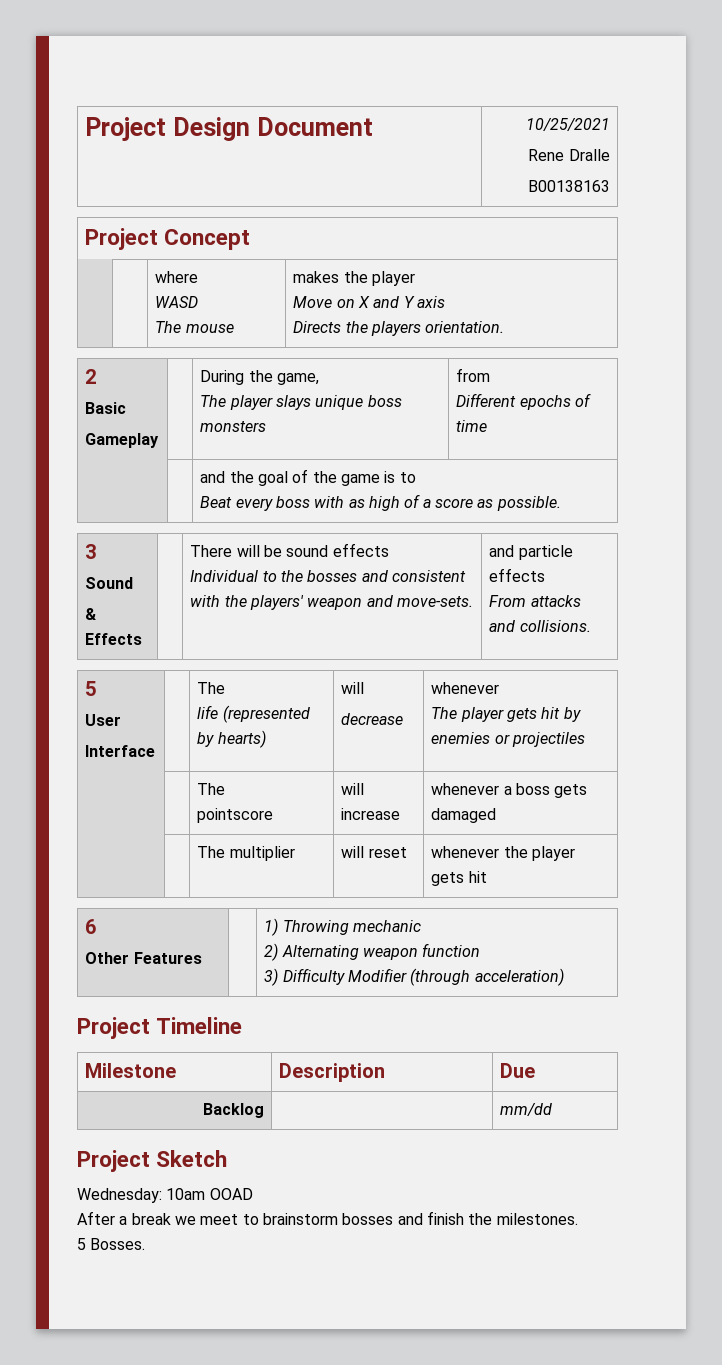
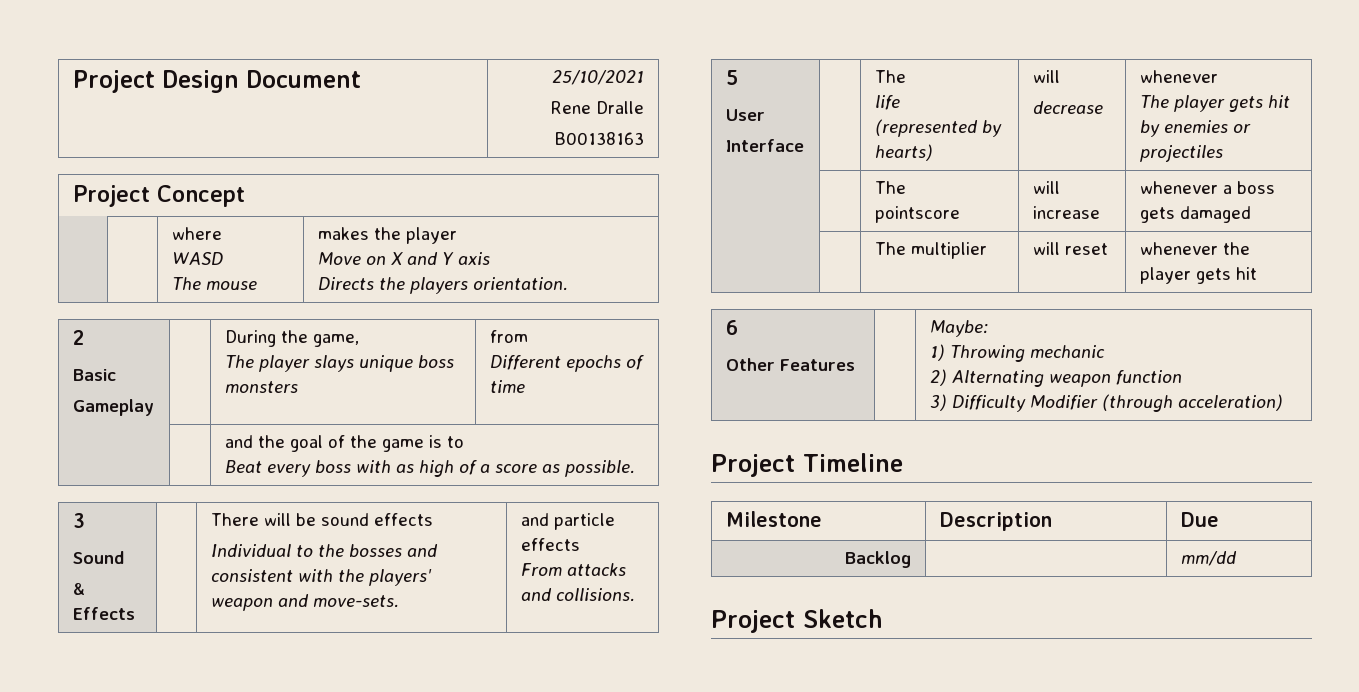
- Project Design Document | 10/25/2021
+ Project Design Document | 25/10/2021
  6
- Other Features | | 1) Throwing mechanic
+ Other Features | | Maybe:
+ 1) Throwing mechanic
- Wednesday: 10am OOAD
- After a break we meet to brainstorm bosses and finish the milestones.
- 5 Bosses.

